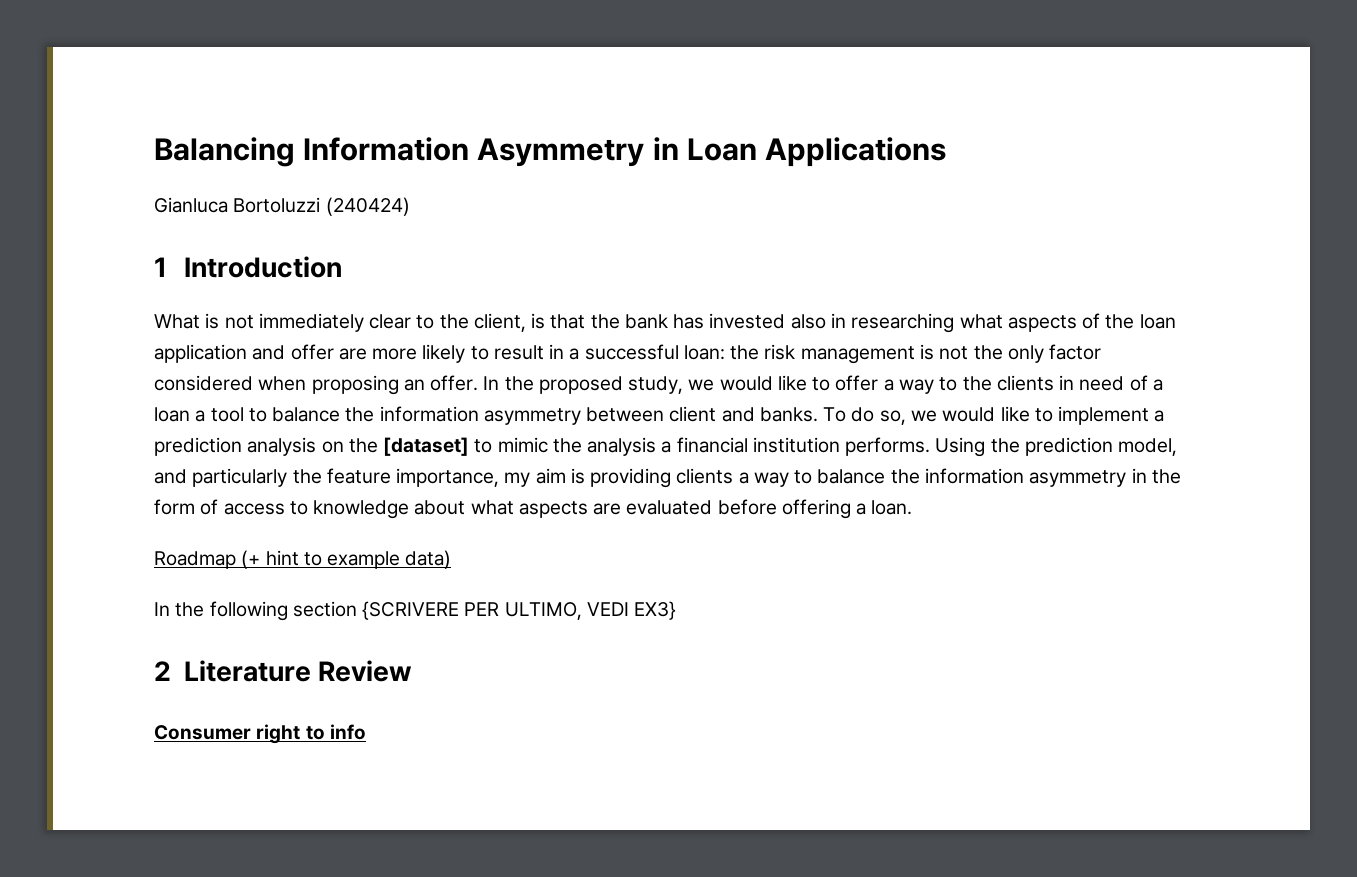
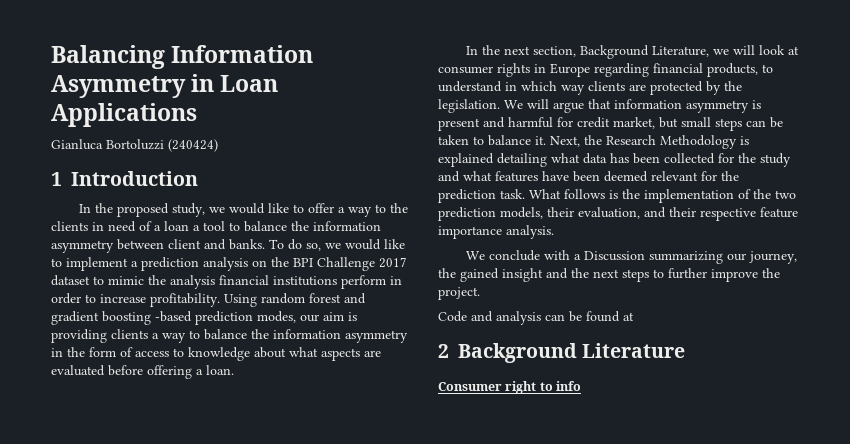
- What is not immediately clear to the client, is that the bank has invested also in researching what aspects of the loan application and offer are more likely to result in a successful loan: the risk management is not the only factor considered when proposing an offer.
- To do so, we would like to implement a prediction analysis on the [dataset] to mimic the analysis a financial institution performs. Using the prediction model, and particularly the feature importance, my aim is providing clients a way to balance the information asymmetry in the form of access to knowledge about what aspects are evaluated before offering a loan.
+ To do so, we would like to implement a prediction analysis on the BPI Challenge 2017 dataset to mimic the analysis financial institutions perform in order to increase profitability. Using random forest and gradient boosting -based prediction modes, our aim is providing clients a way to balance the information asymmetry in the form of access to knowledge about what aspects are evaluated before offering a loan.
- Roadmap (+ hint to example data)
- In the following section {SCRIVERE PER ULTIMO, VEDI EX3}
+ In the next section, Background Literature, we will look at consumer rights in Europe regarding financial products, to understand in which way clients are protected by the legislation. We will argue that information asymmetry is present and harmful for credit market, but small steps can be taken to balance it. Next, the Research Methodology is explained detailing what data has been collected for the study and what features have been deemed relevant for the prediction task. What follows is the implementation of the two prediction models, their evaluation, and their respective feature importance analysis.
+ We conclude with a Discussion summarizing our journey, the gained insight and the next steps to further improve the project.
+ Code and analysis can be found at
- 2 Literature Review
+ 2 Background Literature

